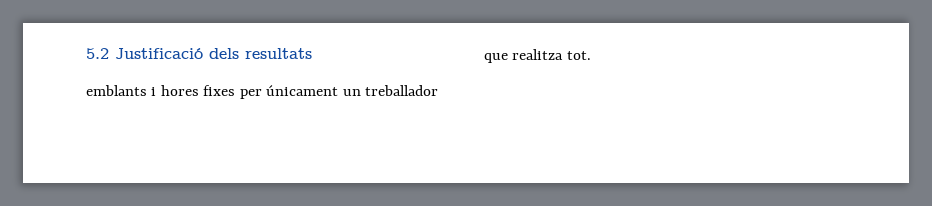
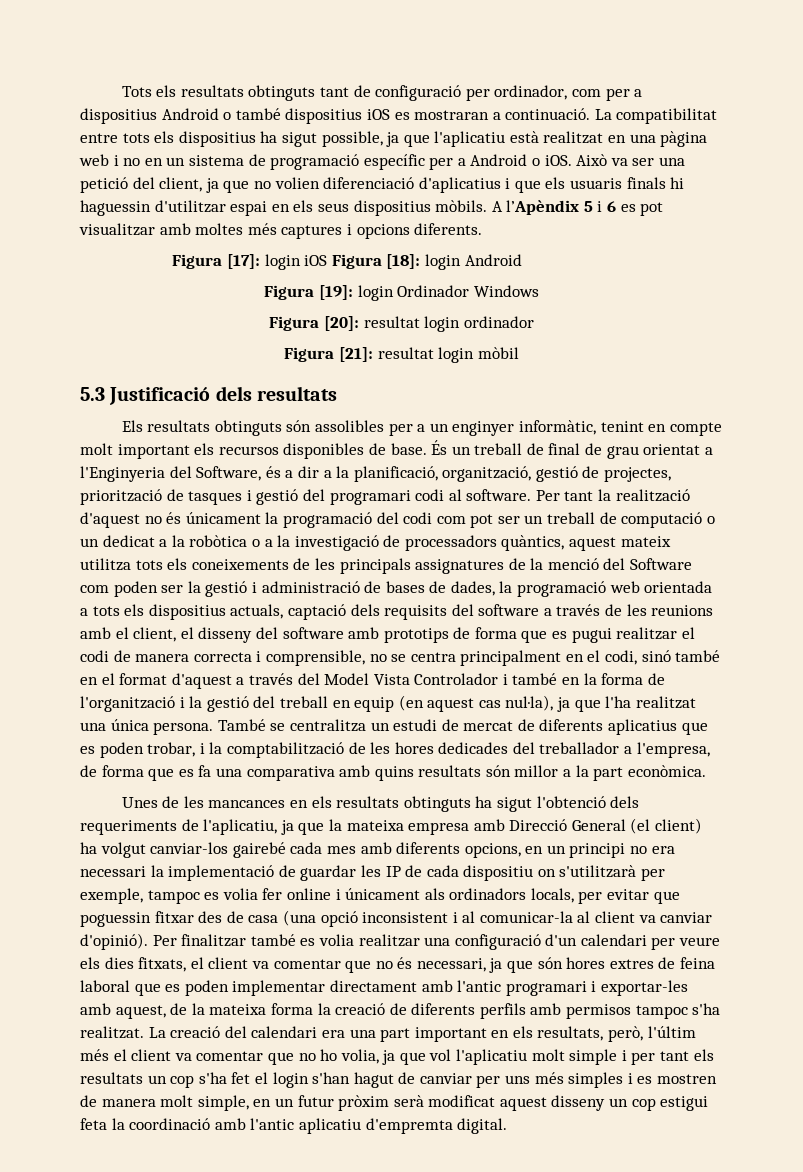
- 5.2 Justificació dels resultats
- emblants i hores fixes per únicament un treballador que realitza tot.
+ Tots els resultats obtinguts tant de configuració per ordinador, com per a dispositius Android o també dispositius iOS es mostraran a continuació. La compatibilitat entre tots els dispositius ha sigut possible, ja que l'aplicatiu està realitzat en una pàgina web i no en un sistema de programació específic per a Android o iOS. Això va ser una petició del client, ja que no volien diferenciació d'aplicatius i que els usuaris finals hi haguessin d'utilitzar espai en els seus dispositius mòbils. A l’Apèndix 5 i 6 es pot visualitzar amb moltes més captures i opcions diferents.
+ Figura [17]: login iOS Figura [18]: login Android
+ Figura [19]: login Ordinador Windows
+ Figura [20]: resultat login ordinador
+ Figura [21]: resultat login mòbil
+ 5.3 Justificació dels resultats
+ Els resultats obtinguts són assolibles per a un enginyer informàtic, tenint en compte molt important els recursos disponibles de base. És un treball de final de grau orientat a l'Enginyeria del Software, és a dir a la planificació, organització, gestió de projectes, priorització de tasques i gestió del programari codi al software. Per tant la realització d'aquest no és únicament la programació del codi com pot ser un treball de computació o un dedicat a la robòtica o a la investigació de processadors quàntics, aquest mateix utilitza tots els coneixements de les principals assignatures de la menció del Software com poden ser la gestió i administració de bases de dades, la programació web orientada a tots els dispositius actuals, captació dels requisits del software a través de les reunions amb el client, el disseny del software amb prototips de forma que es pugui realitzar el codi de manera correcta i comprensible, no se centra principalment en el codi, sinó també en el format d'aquest a través del Model Vista Controlador i també en la forma de l'organització i la gestió del treball en equip (en aquest cas nul·la), ja que l'ha realitzat una única persona. També se centralitza un estudi de mercat de diferents aplicatius que es poden trobar, i la comptabilització de les hores dedicades del treballador a l'empresa, de forma que es fa una comparativa amb quins resultats són millor a la part econòmica.
+ Unes de les mancances en els resultats obtinguts ha sigut l'obtenció dels requeriments de l'aplicatiu, ja que la mateixa empresa amb Direcció General (el client) ha volgut canviar-los gairebé cada mes amb diferents opcions, en un principi no era necessari la implementació de guardar les IP de cada dispositiu on s'utilitzarà per exemple, tampoc es volia fer online i únicament als ordinadors locals, per evitar que poguessin fitxar des de casa (una opció inconsistent i al comunicar-la al client va canviar d'opinió). Per finalitzar també es volia realitzar una configuració d'un calendari per veure els dies fitxats, el client va comentar que no és necessari, ja que són hores extres de feina laboral que es poden implementar directament amb l'antic programari i exportar-les amb aquest, de la mateixa forma la creació de diferents perfils amb permisos tampoc s'ha realitzat. La creació del calendari era una part important en els resultats, però, l'últim més el client va comentar que no ho volia, ja que vol l'aplicatiu molt simple i per tant els resultats un cop s'ha fet el login s'han hagut de canviar per uns més simples i es mostren de manera molt simple, en un futur pròxim serà modificat aquest disseny un cop estigui feta la coordinació amb l'antic aplicatiu d'empremta digital.

